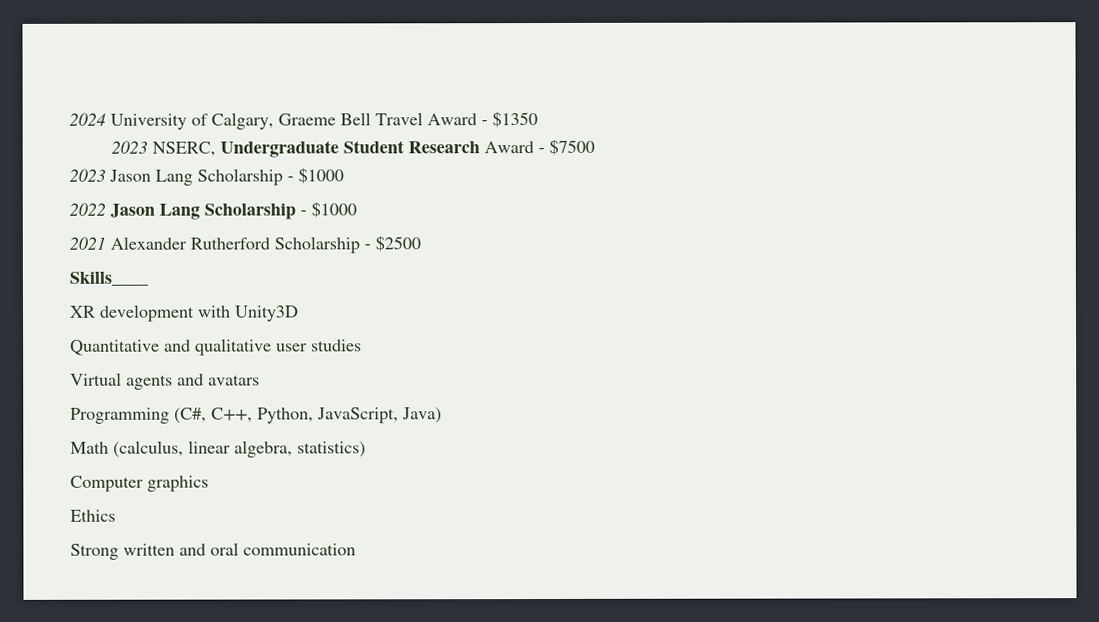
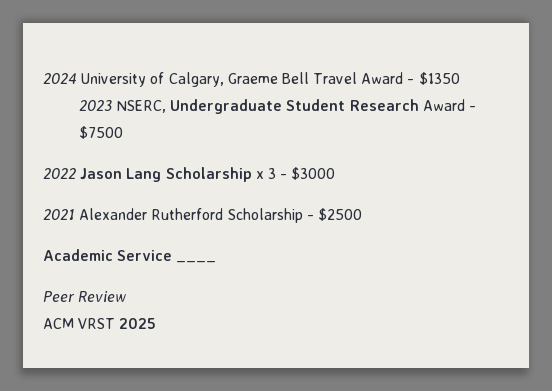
- 2023 Jason Lang Scholarship - $1000
- 2022 Jason Lang Scholarship - $1000
+ 2022 Jason Lang Scholarship x 3 - $3000
- Skills____
- XR development with Unity3D
- Quantitative and qualitative user studies
- Virtual agents and avatars
- Programming (C#, C++, Python, JavaScript, Java)
- Math (calculus, linear algebra, statistics)
- Computer graphics
- Ethics
- Strong written and oral communication
+ Academic Service ____
+ Peer Review
+ ACM VRST 2025

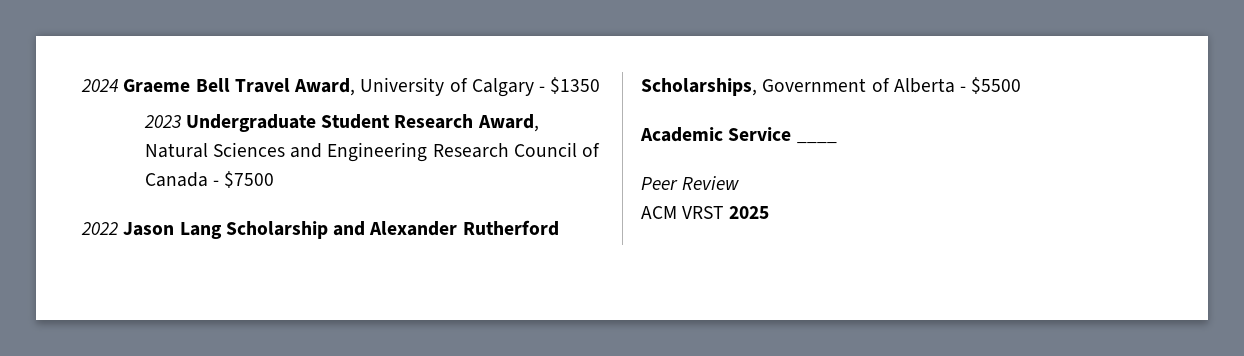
- 2024 University of Calgary, Graeme Bell Travel Award - $1350
+ 2024 Graeme Bell Travel Award, University of Calgary - $1350
- 2023 NSERC, Undergraduate Student Research Award - $7500
+ 2023 Undergraduate Student Research Award, Natural Sciences and Engineering Research Council of Canada - $7500
- 2022 Jason Lang Scholarship x 3 - $3000
- 2021 Alexander Rutherford Scholarship - $2500
+ 2022 Jason Lang Scholarship and Alexander Rutherford Scholarships, Government of Alberta - $5500

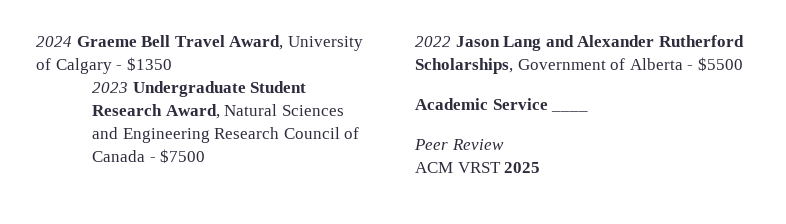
- 2022 Jason Lang Scholarship and Alexander Rutherford Scholarships, Government of Alberta - $5500
+ 2022 Jason Lang and Alexander Rutherford Scholarships, Government of Alberta - $5500

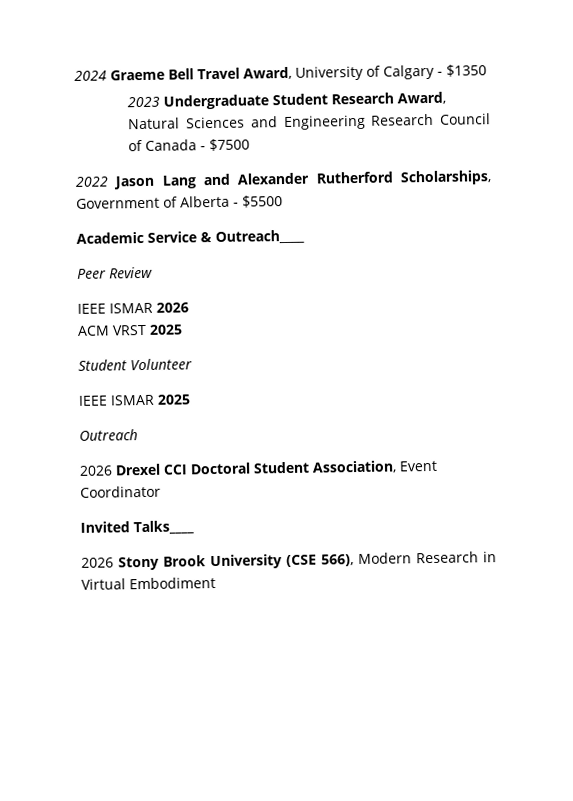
- Academic Service ____
+ Academic Service & Outreach____
+ IEEE ISMAR 2026
+ Student Volunteer
+ IEEE ISMAR 2025
+ Outreach
+ 2026 Drexel CCI Doctoral Student Association, Event Coordinator
+ Invited Talks____
+ 2026 Stony Brook University (CSE 566), Modern Research in Virtual Embodiment

